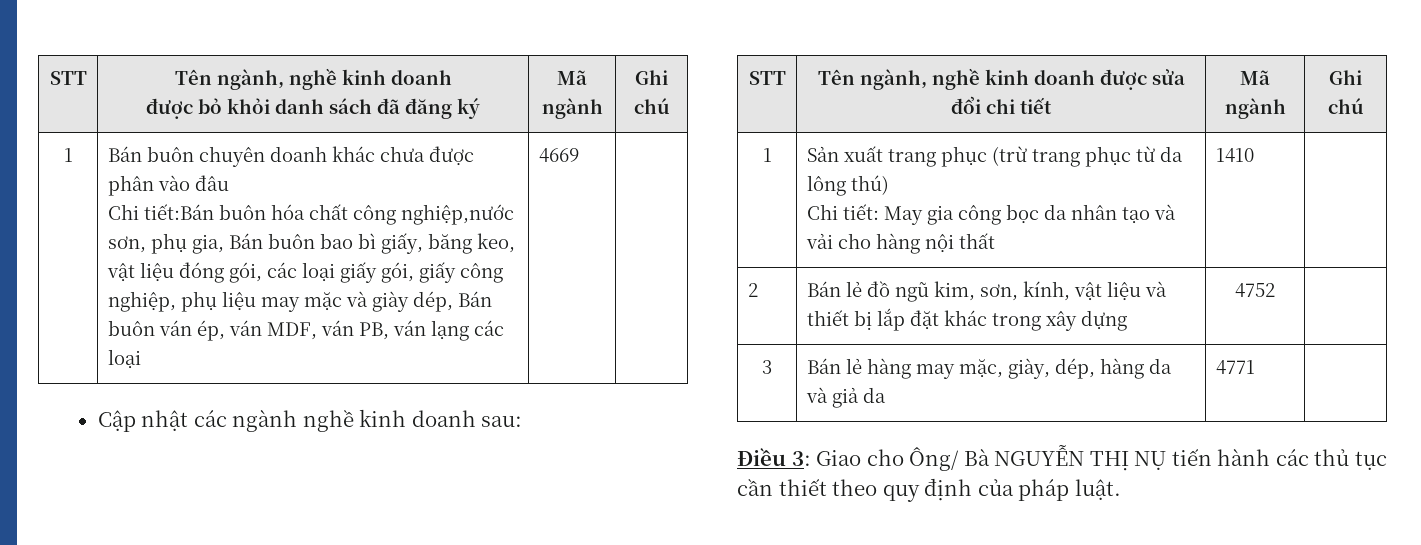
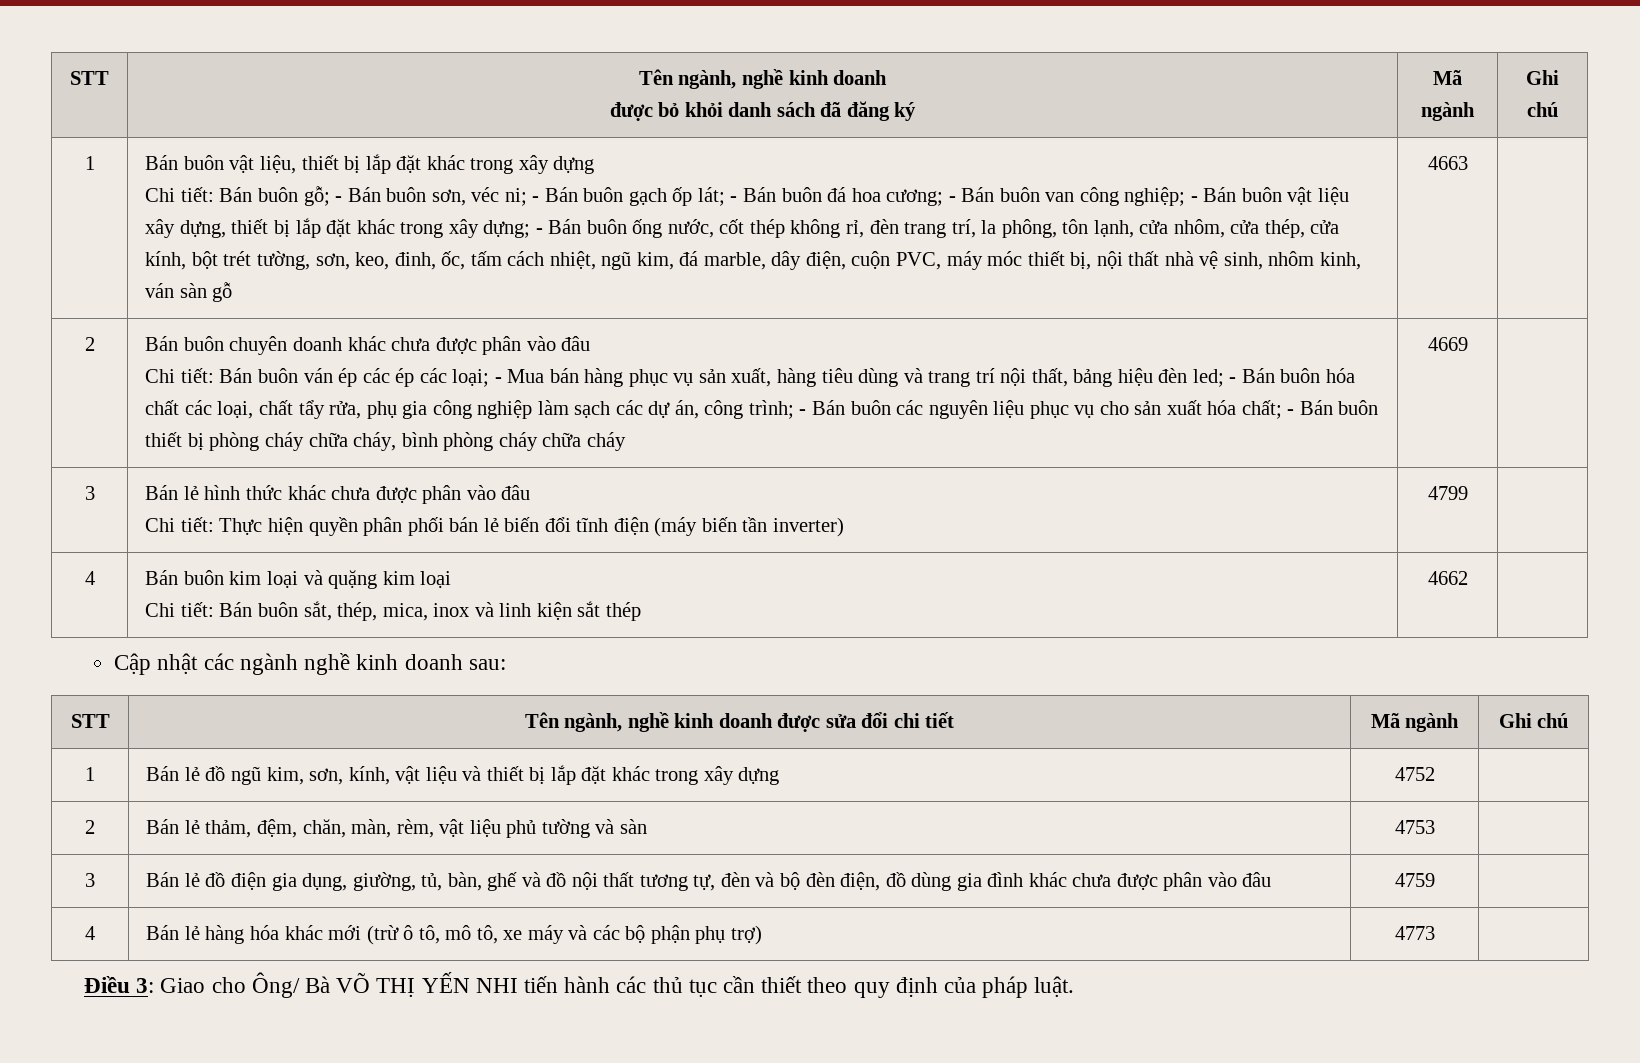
+ Bán buôn vật liệu, thiết bị lắp đặt khác trong xây dựng
+ Chi tiết: Bán buôn gỗ; - Bán buôn sơn, véc ni; - Bán buôn gạch ốp lát; - Bán buôn đá hoa cương; - Bán buôn van công nghiệp; - Bán buôn vật liệu xây dựng, thiết bị lắp đặt khác trong xây dựng; - Bán buôn ống nước, cốt thép không rỉ, đèn trang trí, la phông, tôn lạnh, cửa nhôm, cửa thép, cửa kính, bột trét tường, sơn, keo, đinh, ốc, tấm cách nhiệt, ngũ kim, đá marble, dây điện, cuộn PVC, máy móc thiết bị, nội thất nhà vệ sinh, nhôm kinh, ván sàn gỗ | 4663 |
+ 2
- Chi tiết:Bán buôn hóa chất công nghiệp,nước sơn, phụ gia, Bán buôn bao bì giấy, băng keo, vật liệu đóng gói, các loại giấy gói, giấy công nghiệp, phụ liệu may mặc và giày dép, Bán buôn ván ép, ván MDF, ván PB, ván lạng các loại | 4669
+ Chi tiết: Bán buôn ván ép các ép các loại; - Mua bán hàng phục vụ sản xuất, hàng tiêu dùng và trang trí nội thất, bảng hiệu đèn led; - Bán buôn hóa chất các loại, chất tẩy rửa, phụ gia công nghiệp làm sạch các dự án, công trình; - Bán buôn các nguyên liệu phục vụ cho sản xuất hóa chất; - Bán buôn thiết bị phòng cháy chữa cháy, bình phòng cháy chữa cháy | 4669 |
+ 3 | Bán lẻ hình thức khác chưa được phân vào đâu
+ Chi tiết: Thực hiện quyền phân phối bán lẻ biến đổi tĩnh điện (máy biến tần inverter) | 4799 |
+ 4 | Bán buôn kim loại và quặng kim loại
+ Chi tiết: Bán buôn sắt, thép, mica, inox và linh kiện sắt thép | 4662 |
- 1 | Sản xuất trang phục (trừ trang phục từ da lông thú)
- Chi tiết: May gia công bọc da nhân tạo và vải cho hàng nội thất | 1410 |
- 2 | Bán lẻ đồ ngũ kim, sơn, kính, vật liệu và thiết bị lắp đặt khác trong xây dựng | 4752 |
+ 1 | Bán lẻ đồ ngũ kim, sơn, kính, vật liệu và thiết bị lắp đặt khác trong xây dựng | 4752 |
- 3 | Bán lẻ hàng may mặc, giày, dép, hàng da và giả da | 4771 |
+ 2 | Bán lẻ thảm, đệm, chăn, màn, rèm, vật liệu phủ tường và sàn | 4753 |
+ 3 | Bán lẻ đồ điện gia dụng, giường, tủ, bàn, ghế và đồ nội thất tương tự, đèn và bộ đèn điện, đồ dùng gia đình khác chưa được phân vào đâu | 4759 |
+ 4 | Bán lẻ hàng hóa khác mới (trừ ô tô, mô tô, xe máy và các bộ phận phụ trợ) | 4773 |
- Điều 3: Giao cho Ông/ Bà NGUYỄN THỊ NỤ tiến hành các thủ tục cần thiết theo quy định của pháp luật.
+ Điều 3: Giao cho Ông/ Bà VÕ THỊ YẾN NHI tiến hành các thủ tục cần thiết theo quy định của pháp luật.

